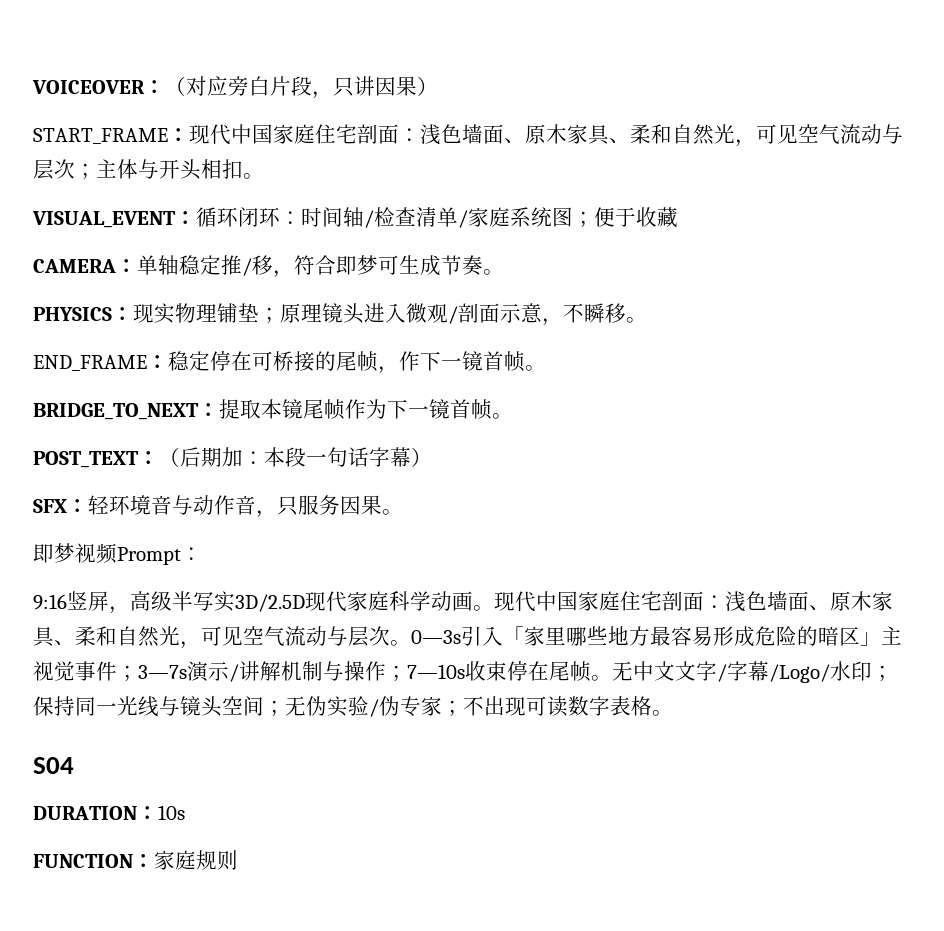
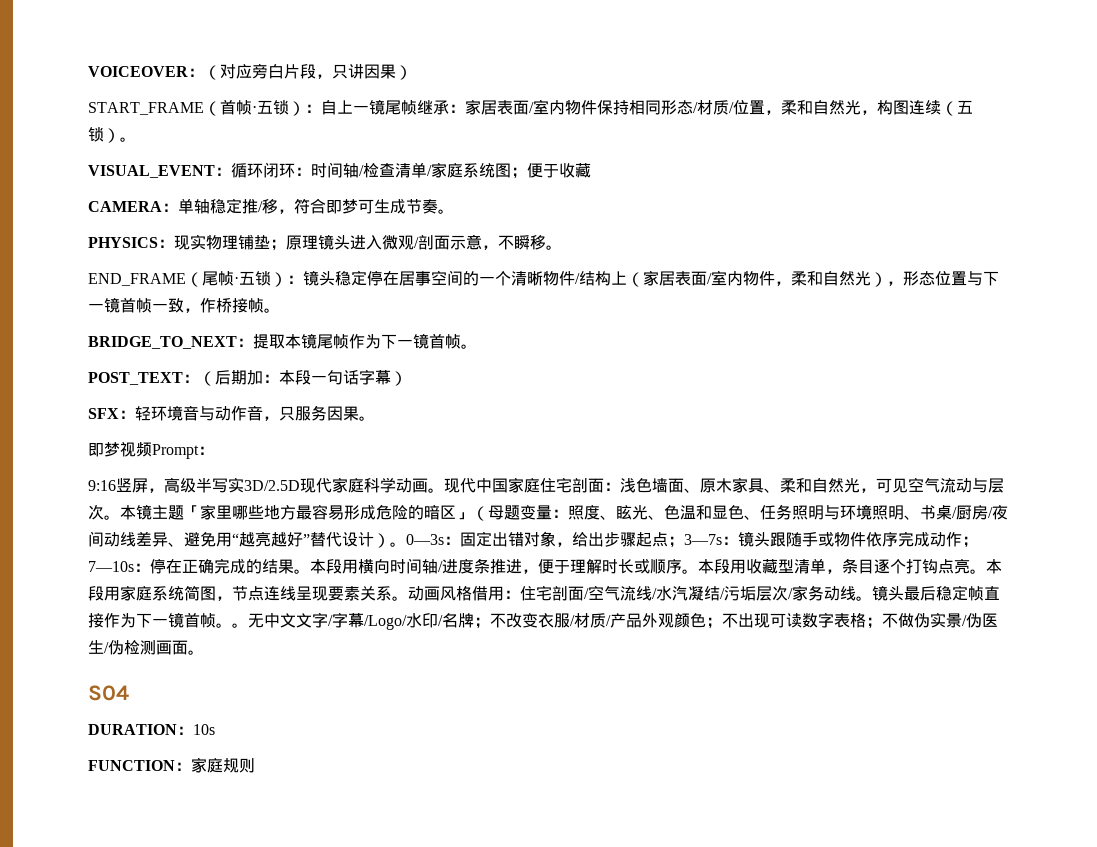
- START_FRAME：现代中国家庭住宅剖面：浅色墙面、原木家具、柔和自然光，可见空气流动与层次；主体与开头相扣。
+ START_FRAME（首帧·五锁）：自上一镜尾帧继承：家居表面/室内物件保持相同形态/材质/位置，柔和自然光，构图连续（五锁）。
- END_FRAME：稳定停在可桥接的尾帧，作下一镜首帧。
+ END_FRAME（尾帧·五锁）：镜头稳定停在居事空间的一个清晰物件/结构上（家居表面/室内物件，柔和自然光），形态位置与下一镜首帧一致，作桥接帧。
- 0—3s引入「家里哪些地方最容易形成危险的暗区」主视觉事件；3—7s演示/讲解机制与操作；7—10s收束停在尾帧。
+ 本镜主题「家里哪些地方最容易形成危险的暗区」（母题变量：照度、眩光、色温和显色、任务照明与环境照明、书桌/厨房/夜间动线差异、避免用“越亮越好”替代设计）。0—3s：固定出错对象，给出步骤起点；3—7s：镜头跟随手或物件依序完成动作；7—10s：停在正确完成的结果。本段用横向时间轴/进度条推进，便于理解时长或顺序。本段用收藏型清单，条目逐个打钩点亮。本段用家庭系统简图，节点连线呈现要素关系。动画风格借用：住宅剖面/空气流线/水汽凝结/污垢层次/家务动线。镜头最后稳定帧直接作为下一镜首帧。。
- 无中文文字/字幕/Logo/水印；保持同一光线与镜头空间；无伪实验/伪专家；不出现可读数字表格。
+ 无中文文字/字幕/Logo/水印/名牌；不改变衣服/材质/产品外观颜色；不出现可读数字表格；不做伪实景/伪医生/伪检测画面。

